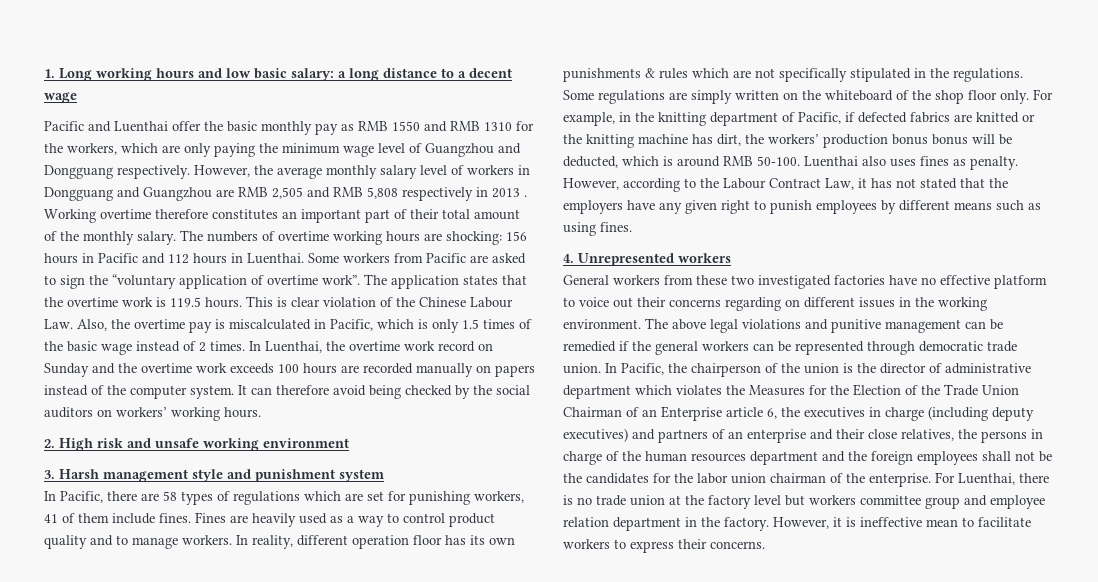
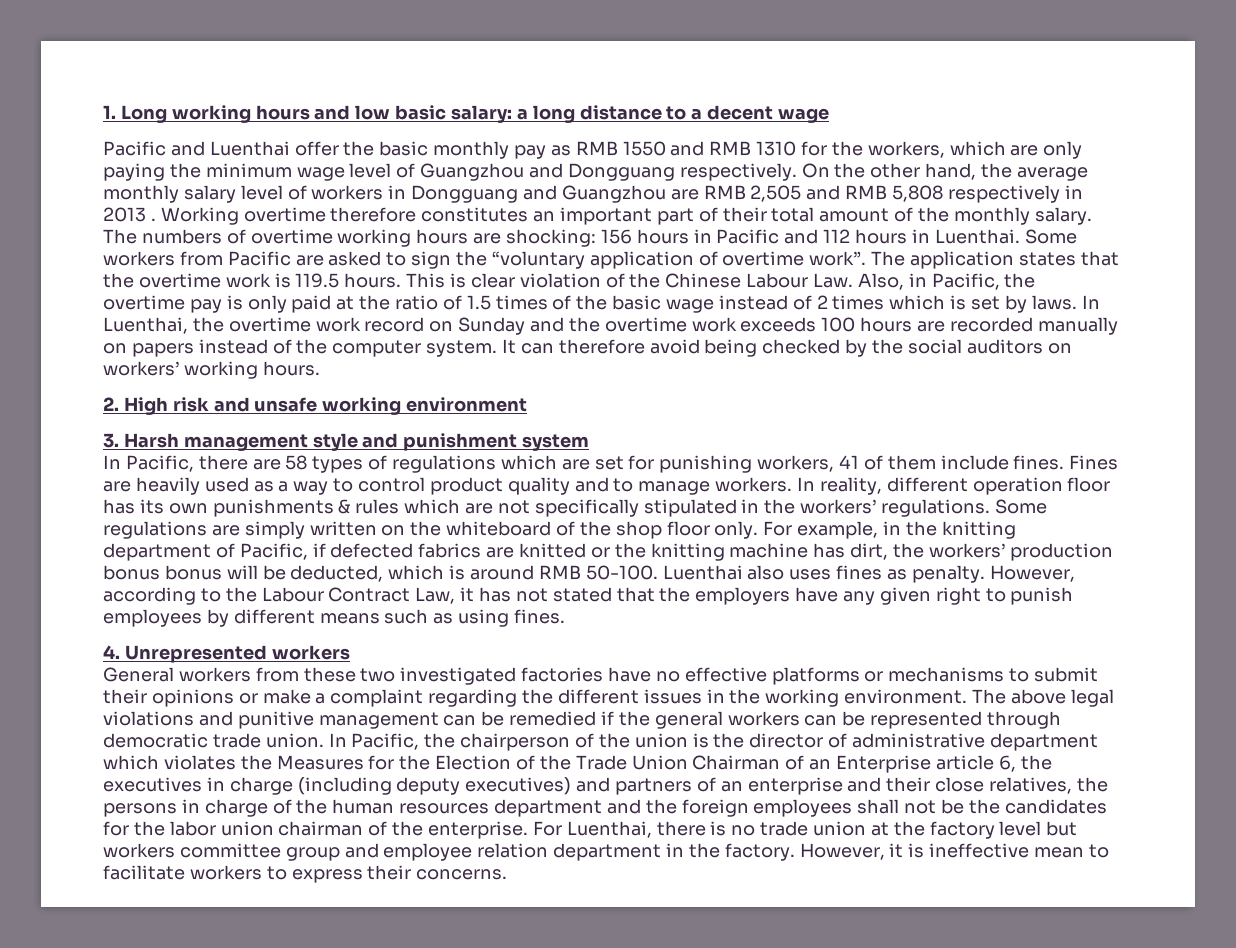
- However, the average monthly salary level of workers in Dongguang and Guangzhou are RMB 2,505 and RMB 5,808 respectively in 2013 .
+ On the other hand, the average monthly salary level of workers in Dongguang and Guangzhou are RMB 2,505 and RMB 5,808 respectively in 2013 .
- This is clear violation of the Chinese Labour Law. Also, the overtime pay is miscalculated in Pacific, which is only 1.5 times of the basic wage instead of 2 times.
+ This is clear violation of the Chinese Labour Law. Also, in Pacific, the overtime pay is only paid at the ratio of 1.5 times of the basic wage instead of 2 times which is set by laws.
- In reality, different operation floor has its own punishments & rules which are not specifically stipulated in the regulations.
+ In reality, different operation floor has its own punishments & rules which are not specifically stipulated in the workers’ regulations.
- General workers from these two investigated factories have no effective platform to voice out their concerns regarding on different issues in the working environment.
+ General workers from these two investigated factories have no effective platforms or mechanisms to submit their opinions or make a complaint regarding the different issues in the working environment.

